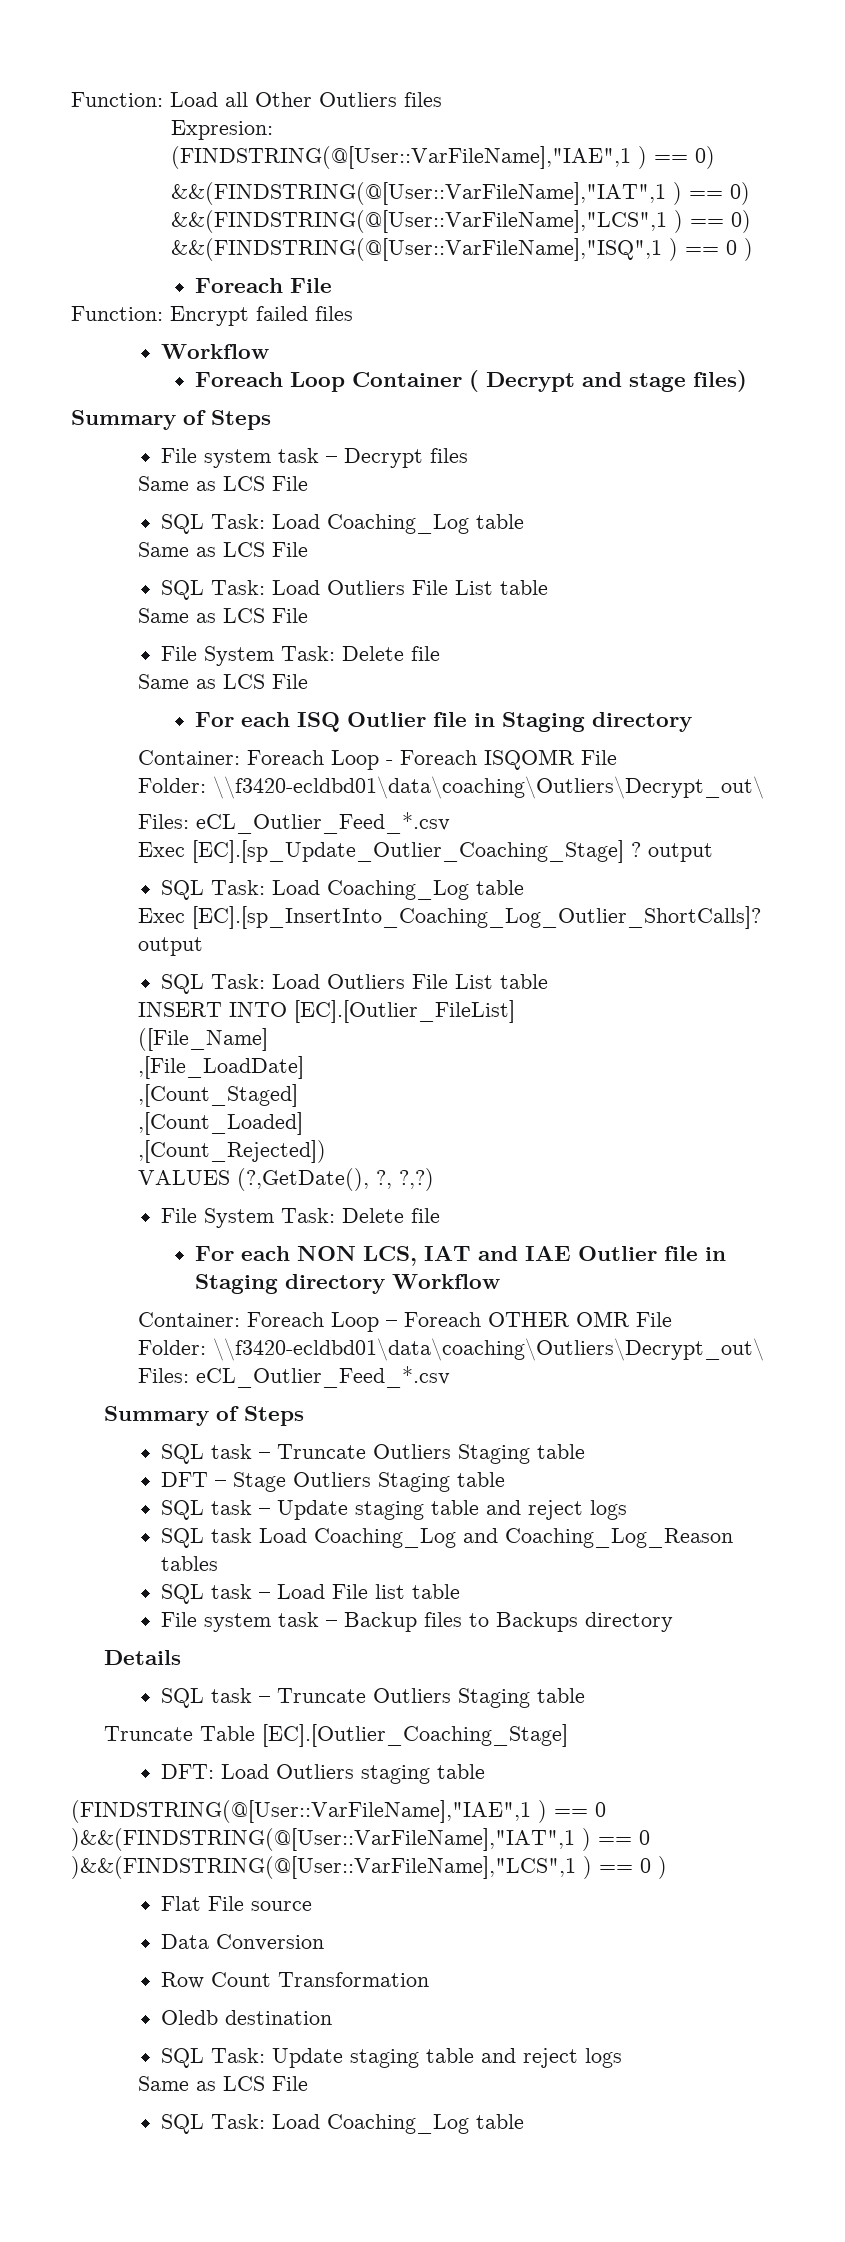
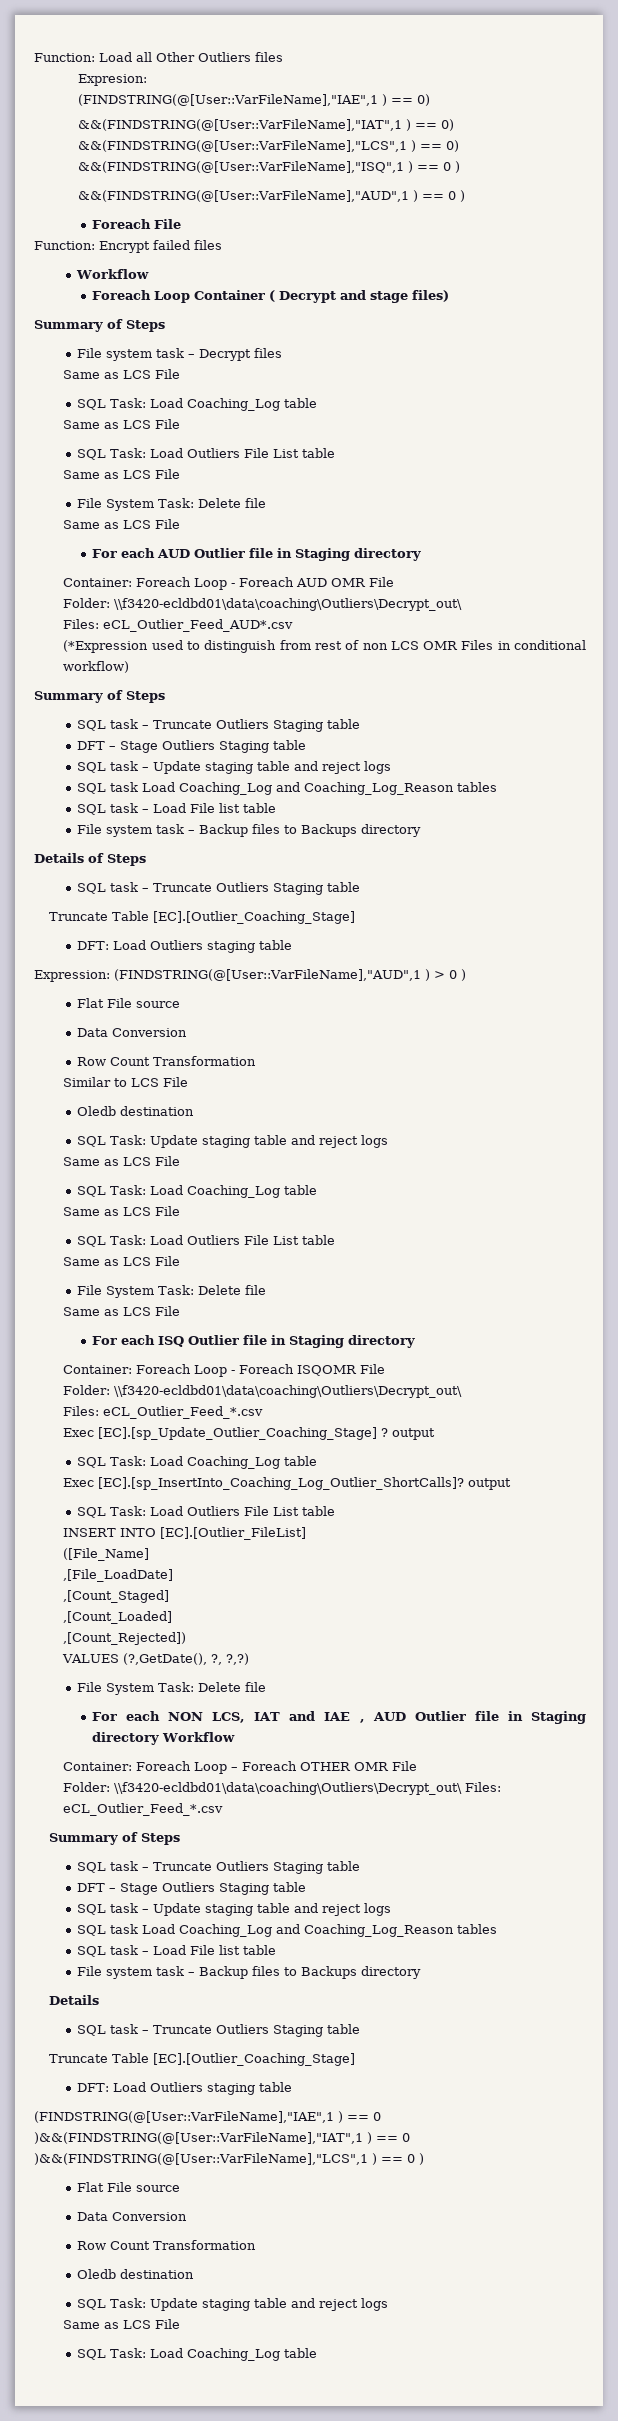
+ &&(FINDSTRING(@[User::VarFileName],"AUD",1 ) == 0 )
+ For each AUD Outlier file in Staging directory
+ Container: Foreach Loop - Foreach AUD OMR File
+ Folder: \\f3420-ecldbd01\data\coaching\Outliers\Decrypt_out\
+ Files: eCL_Outlier_Feed_AUD*.csv
+ (*Expression used to distinguish from rest of non LCS OMR Files in conditional workflow)
+ Summary of Steps
+ SQL task – Truncate Outliers Staging table
+ DFT – Stage Outliers Staging table
+ SQL task – Update staging table and reject logs
+ SQL task Load Coaching_Log and Coaching_Log_Reason tables
+ SQL task – Load File list table
+ File system task – Backup files to Backups directory
+ Details of Steps
+ SQL task – Truncate Outliers Staging table
+ Truncate Table [EC].[Outlier_Coaching_Stage]
+ DFT: Load Outliers staging table
+ Expression: (FINDSTRING(@[User::VarFileName],"AUD",1 ) > 0 )
+ Flat File source
+ Data Conversion
+ Row Count Transformation
+ Similar to LCS File
+ Oledb destination
+ SQL Task: Update staging table and reject logs
+ Same as LCS File
+ SQL Task: Load Coaching_Log table
+ Same as LCS File
+ SQL Task: Load Outliers File List table
+ Same as LCS File
+ File System Task: Delete file
+ Same as LCS File
- For each NON LCS, IAT and IAE Outlier file in Staging directory Workflow
+ For each NON LCS, IAT and IAE , AUD Outlier file in Staging directory Workflow

